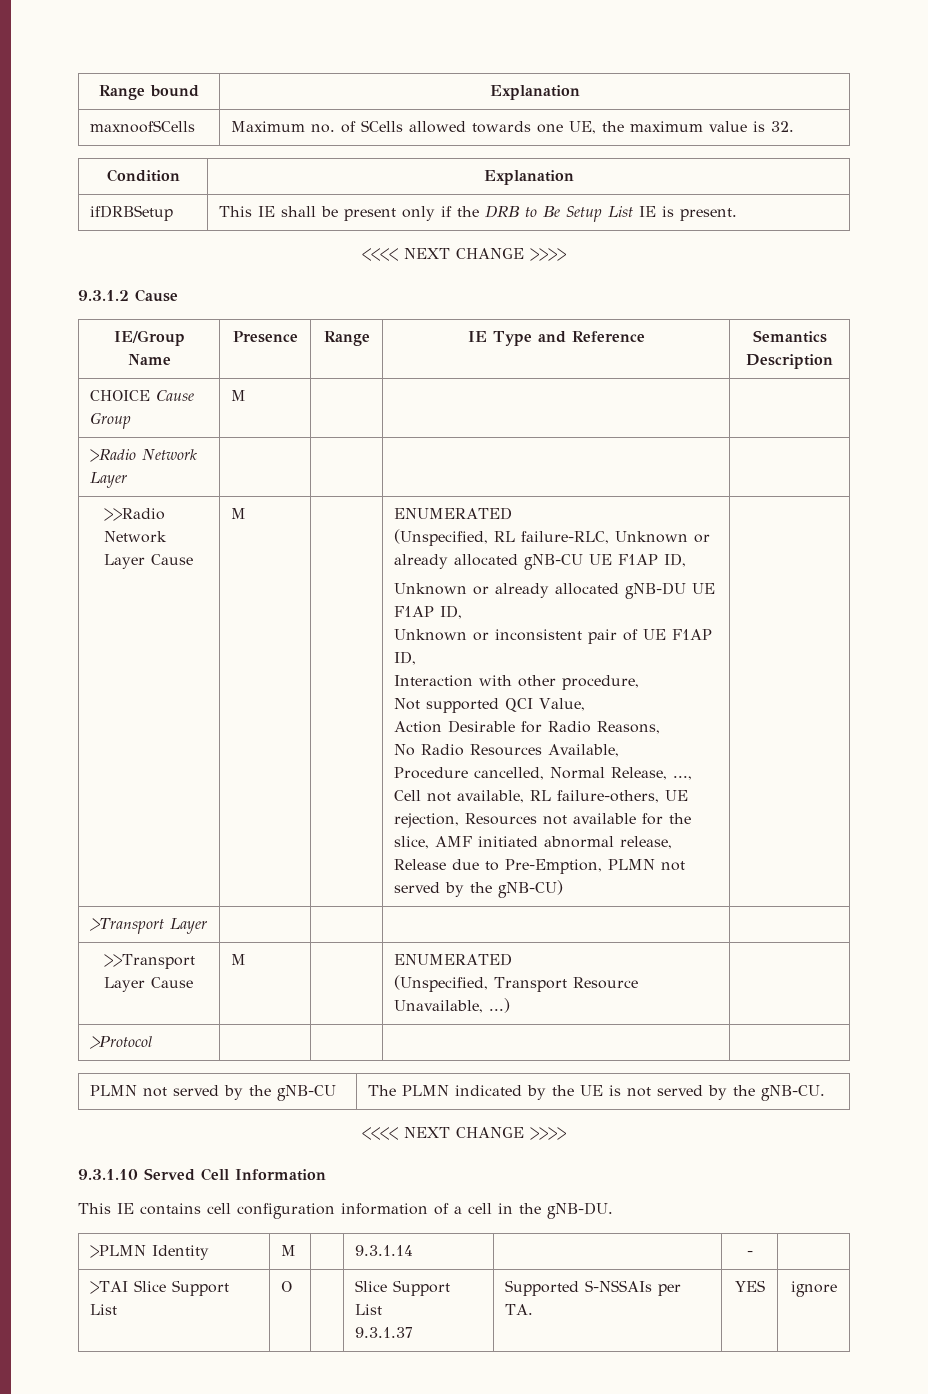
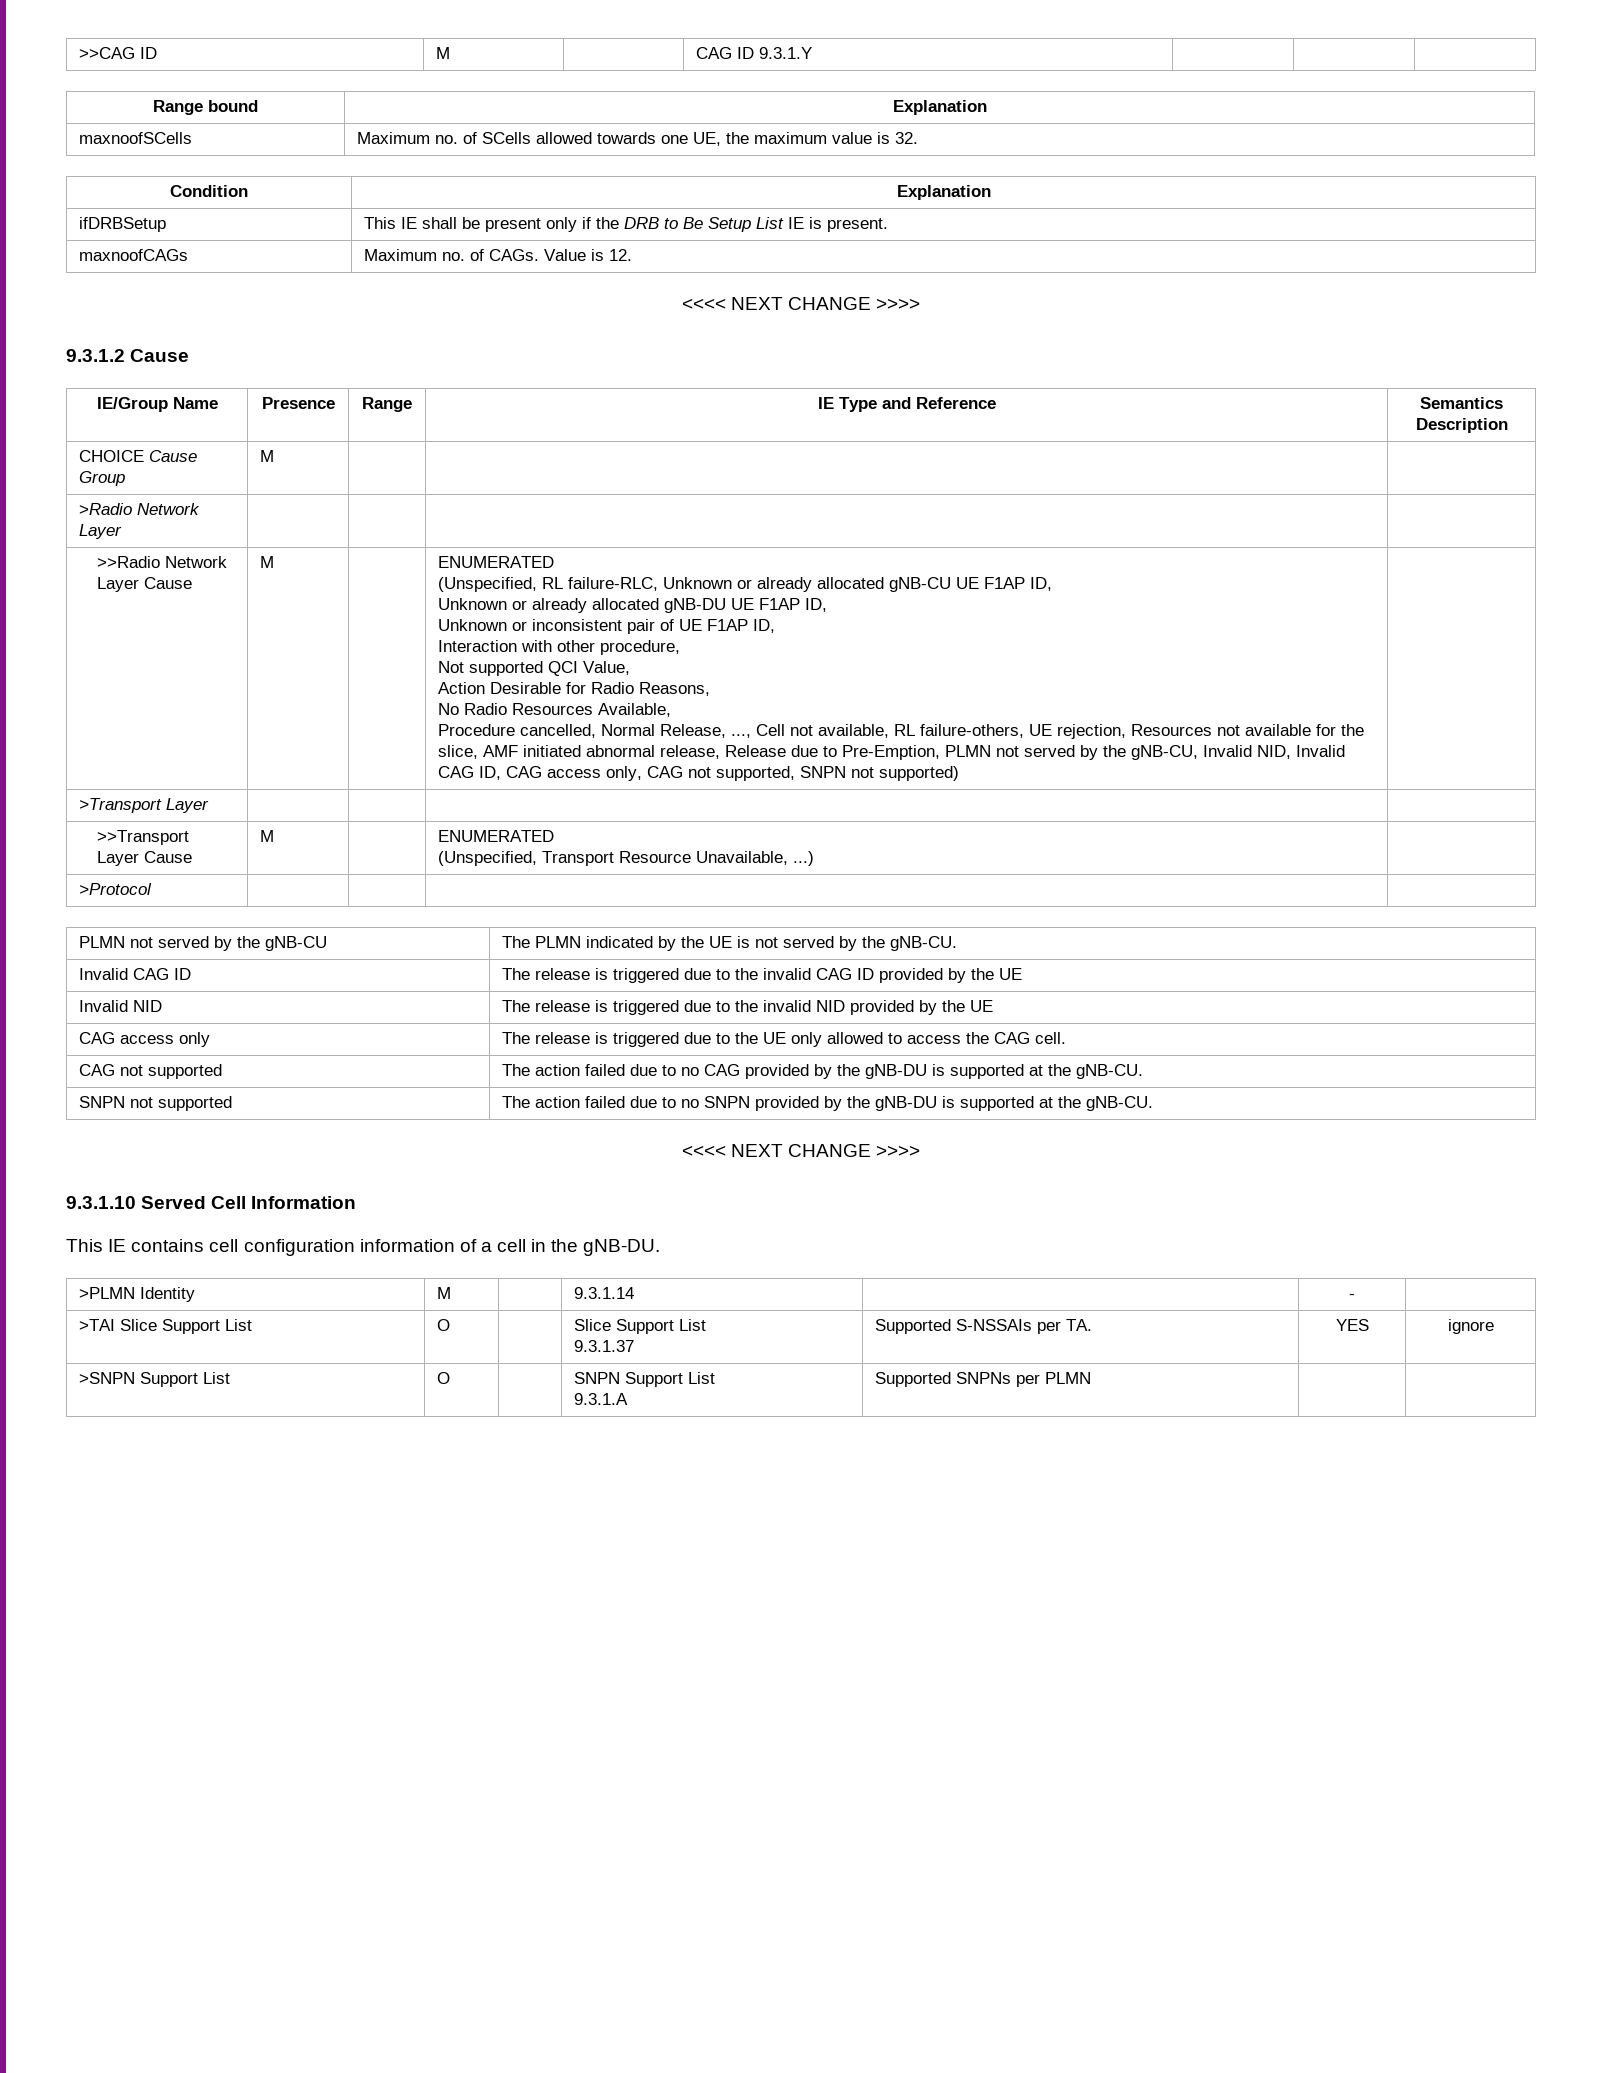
+ >>CAG ID | M | | CAG ID 9.3.1.Y | | |
+ maxnoofCAGs | Maximum no. of CAGs. Value is 12.
- Procedure cancelled, Normal Release, ..., Cell not available, RL failure-others, UE rejection, Resources not available for the slice, AMF initiated abnormal release, Release due to Pre-Emption, PLMN not served by the gNB-CU)
+ Procedure cancelled, Normal Release, ..., Cell not available, RL failure-others, UE rejection, Resources not available for the slice, AMF initiated abnormal release, Release due to Pre-Emption, PLMN not served by the gNB-CU, Invalid NID, Invalid CAG ID, CAG access only, CAG not supported, SNPN not supported)
+ Invalid CAG ID | The release is triggered due to the invalid CAG ID provided by the UE
+ Invalid NID | The release is triggered due to the invalid NID provided by the UE
+ CAG access only | The release is triggered due to the UE only allowed to access the CAG cell.
+ CAG not supported | The action failed due to no CAG provided by the gNB-DU is supported at the gNB-CU.
+ SNPN not supported | The action failed due to no SNPN provided by the gNB-DU is supported at the gNB-CU.
+ >SNPN Support List | O | | SNPN Support List
+ 9.3.1.A | Supported SNPNs per PLMN | |

